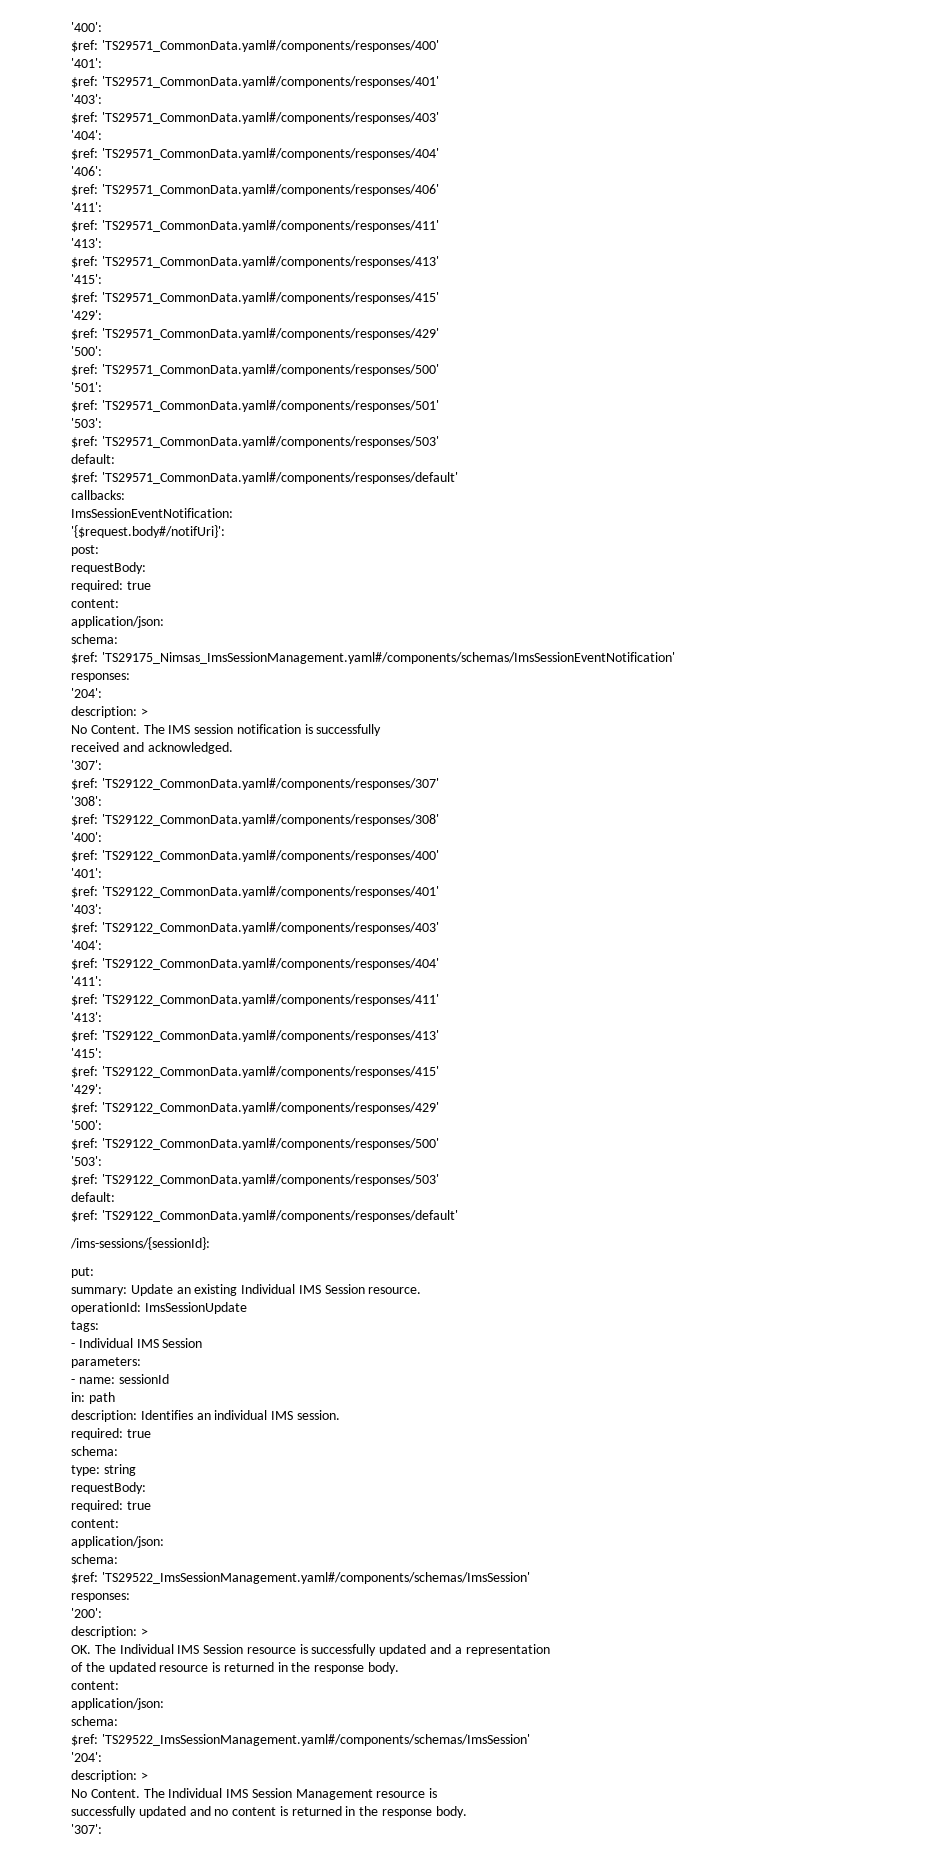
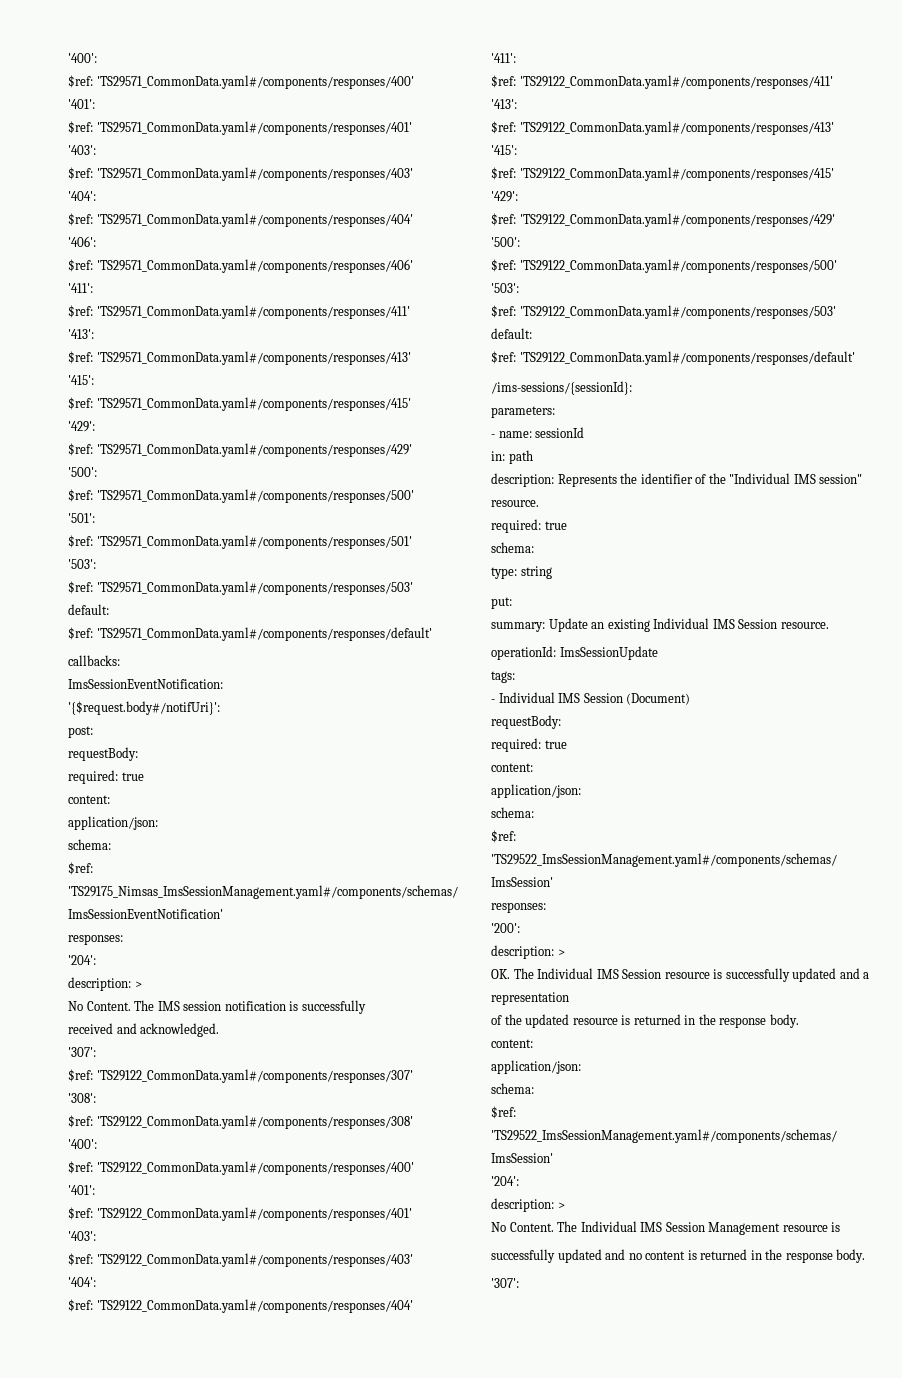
+ parameters:
+ - name: sessionId
+ in: path
+ description: Represents the identifier of the "Individual IMS session" resource.
+ required: true
+ schema:
+ type: string
- - Individual IMS Session
- parameters:
- - name: sessionId
- in: path
- description: Identifies an individual IMS session.
- required: true
- schema:
- type: string
+ - Individual IMS Session (Document)

